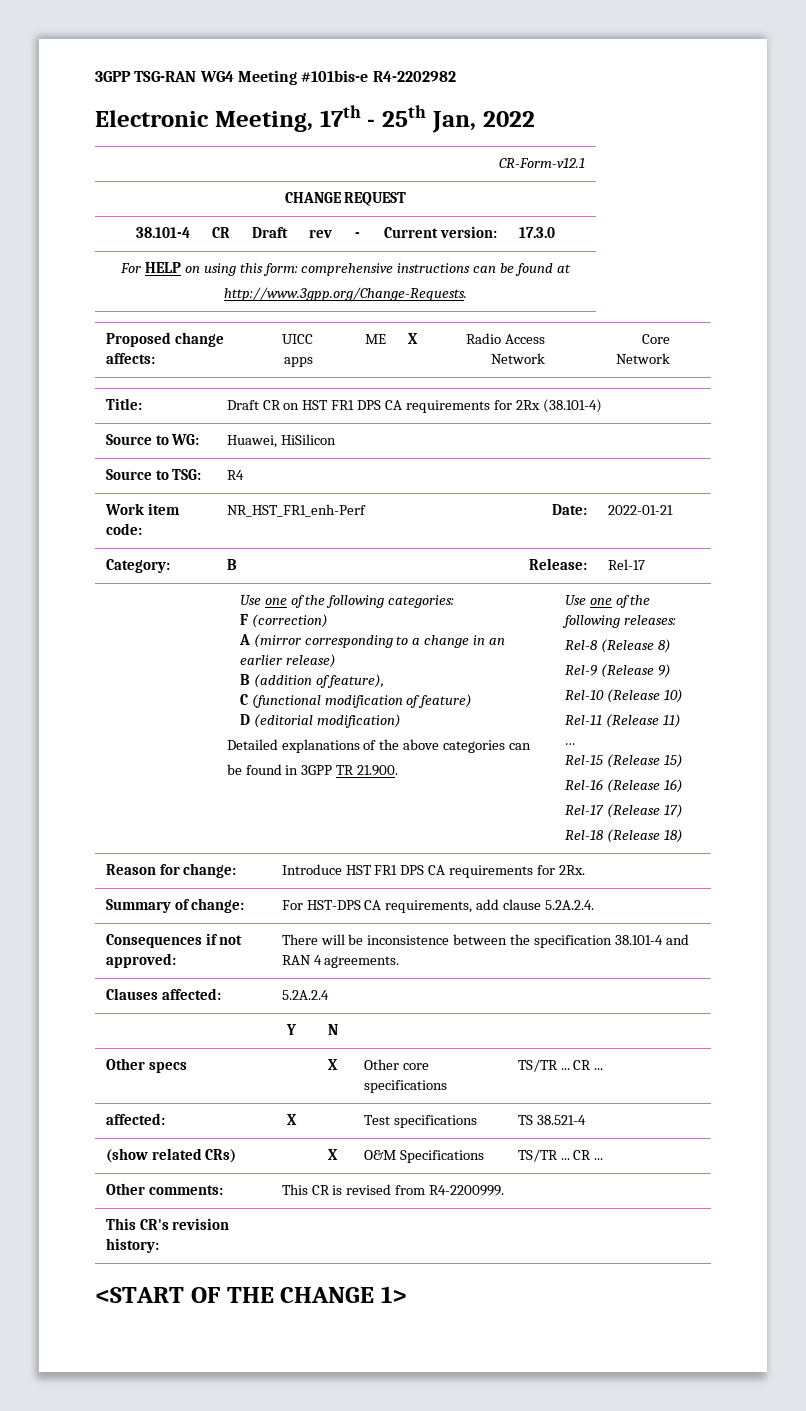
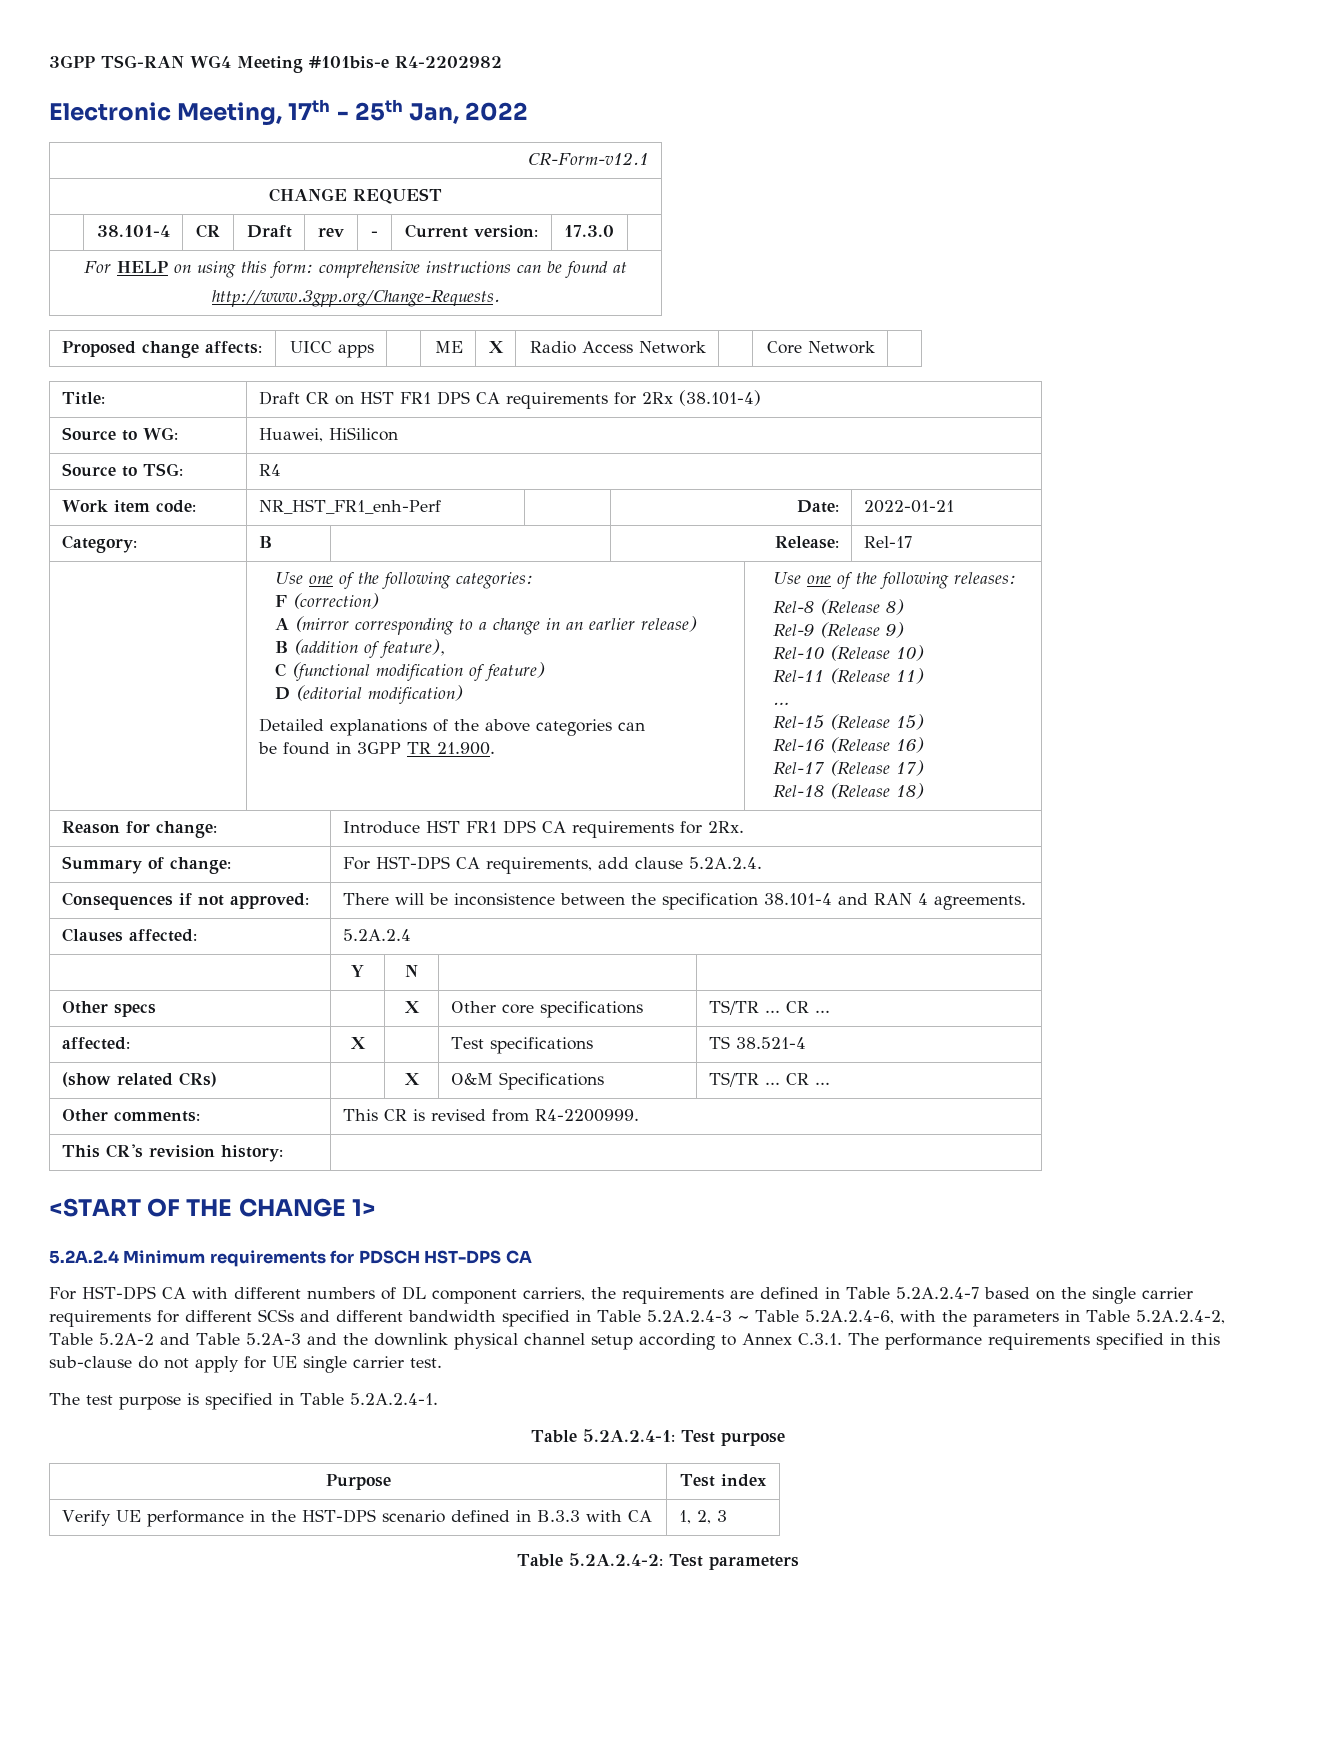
+ 5.2A.2.4 Minimum requirements for PDSCH HST-DPS CA
+ For HST-DPS CA with different numbers of DL component carriers, the requirements are defined in Table 5.2A.2.4-7 based on the single carrier requirements for different SCSs and different bandwidth specified in Table 5.2A.2.4-3 ~ Table 5.2A.2.4-6, with the parameters in Table 5.2A.2.4-2, Table 5.2A-2 and Table 5.2A-3 and the downlink physical channel setup according to Annex C.3.1. The performance requirements specified in this sub-clause do not apply for UE single carrier test.
+ The test purpose is specified in Table 5.2A.2.4-1.
+ Table 5.2A.2.4-1: Test purpose
+ Purpose | Test index
+ Verify UE performance in the HST-DPS scenario defined in B.3.3 with CA | 1, 2, 3
+ Table 5.2A.2.4-2: Test parameters

